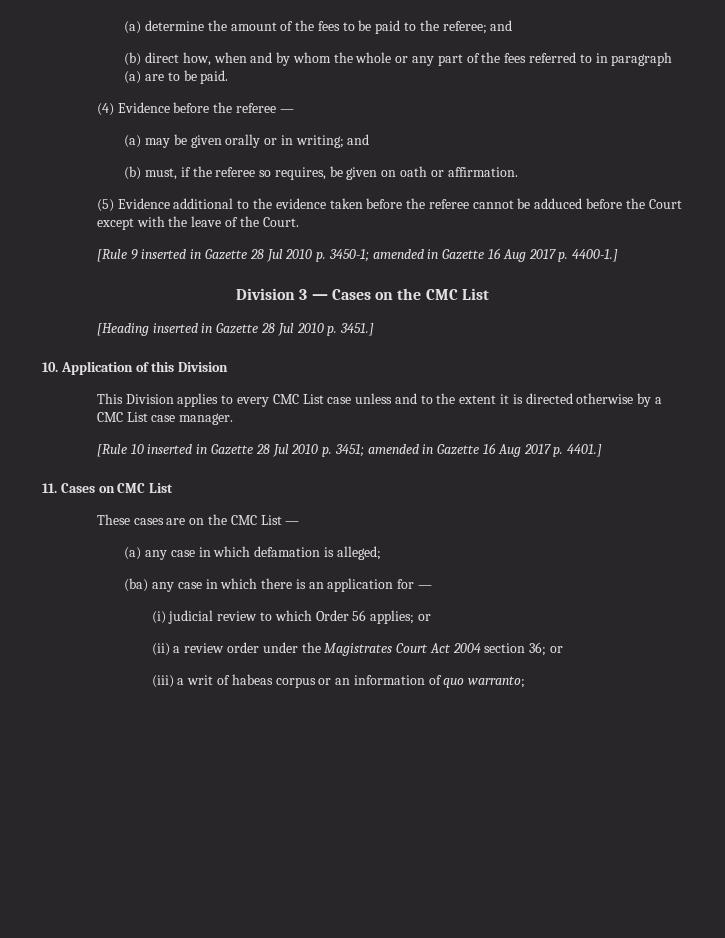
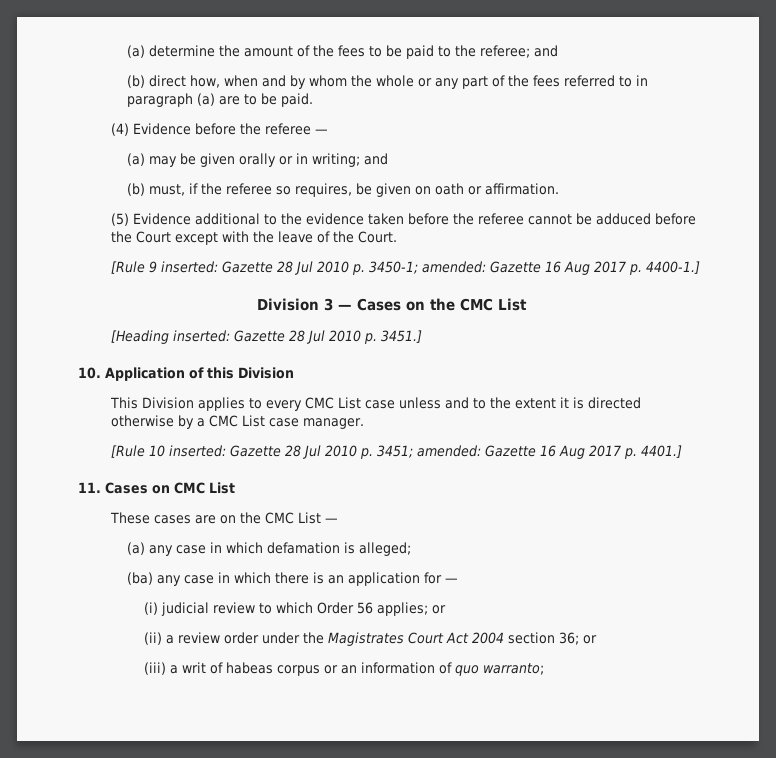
- [Rule 9 inserted in Gazette 28 Jul 2010 p. 3450-1; amended in Gazette 16 Aug 2017 p. 4400-1.]
+ [Rule 9 inserted: Gazette 28 Jul 2010 p. 3450-1; amended: Gazette 16 Aug 2017 p. 4400-1.]
- [Heading inserted in Gazette 28 Jul 2010 p. 3451.]
+ [Heading inserted: Gazette 28 Jul 2010 p. 3451.]
- [Rule 10 inserted in Gazette 28 Jul 2010 p. 3451; amended in Gazette 16 Aug 2017 p. 4401.]
+ [Rule 10 inserted: Gazette 28 Jul 2010 p. 3451; amended: Gazette 16 Aug 2017 p. 4401.]

